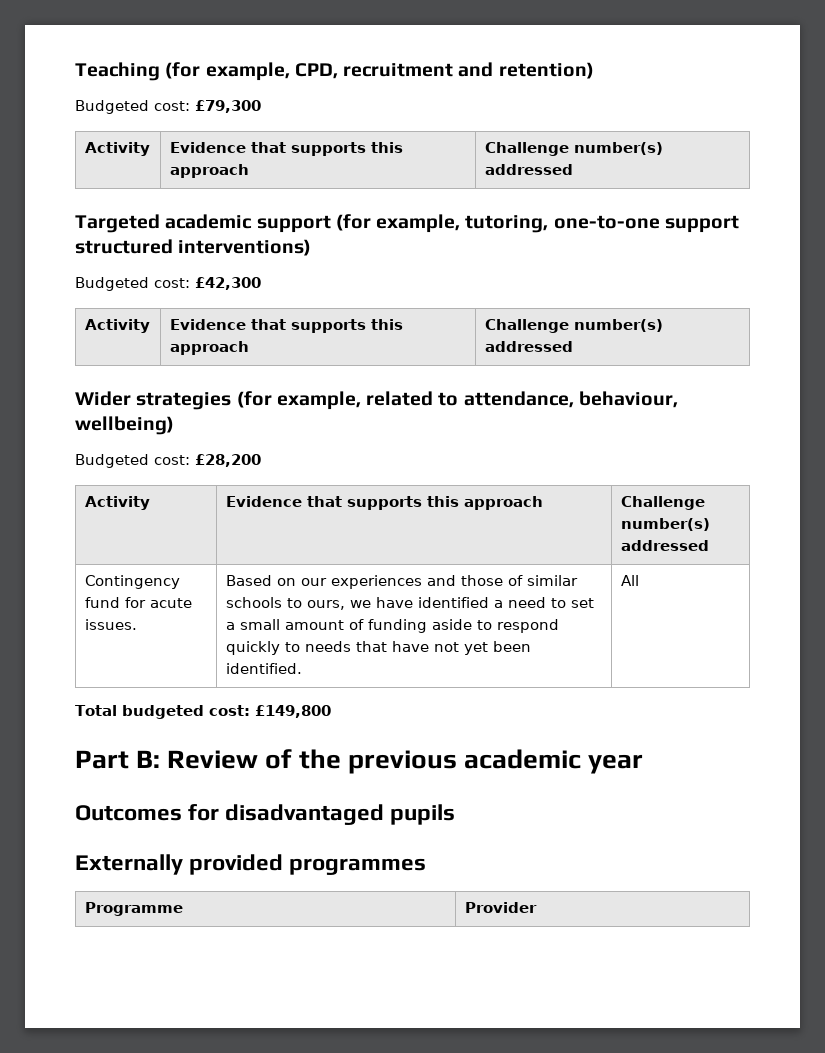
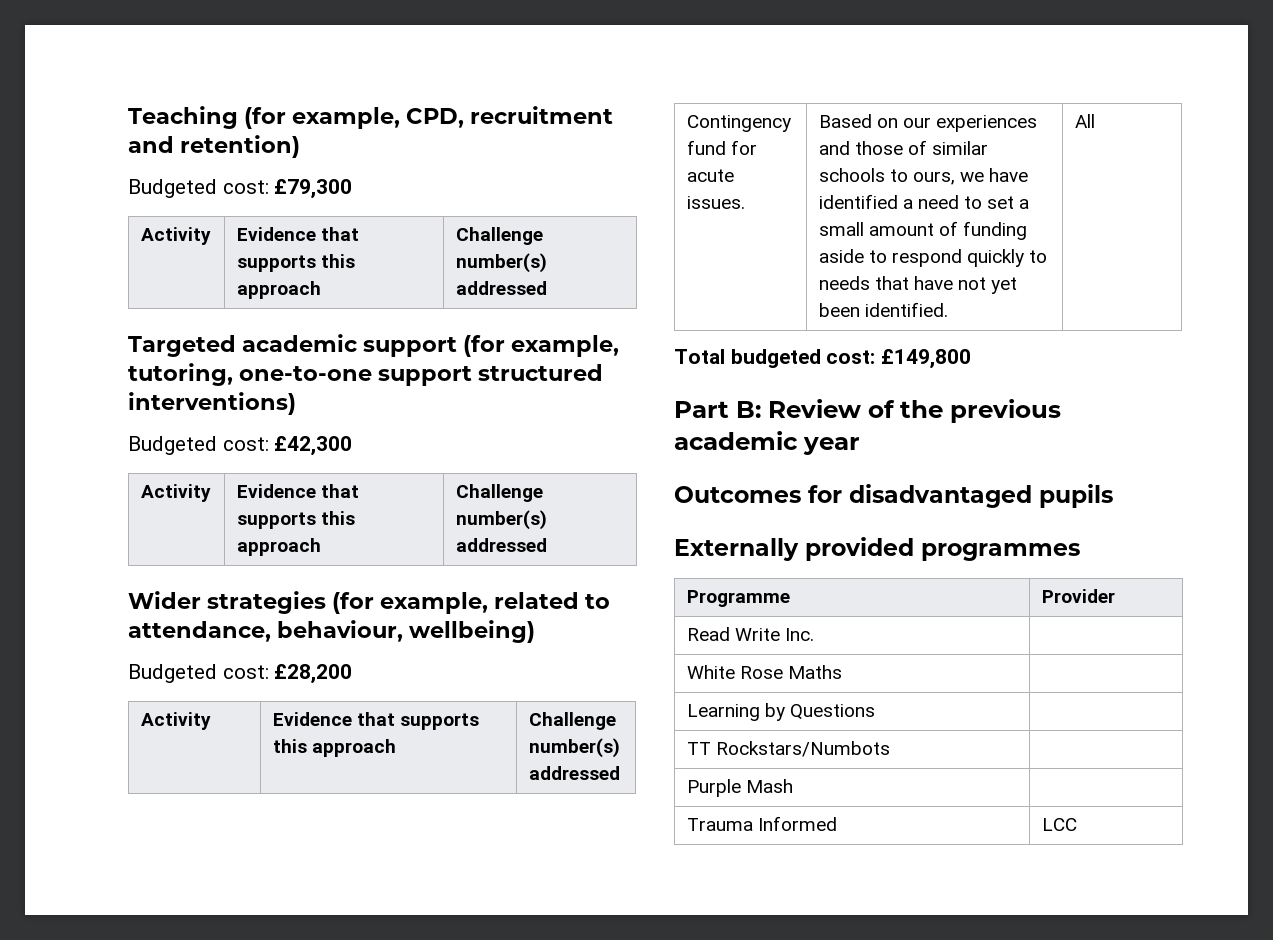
+ Read Write Inc. |
+ White Rose Maths |
+ Learning by Questions |
+ TT Rockstars/Numbots |
+ Purple Mash |
+ Trauma Informed | LCC

